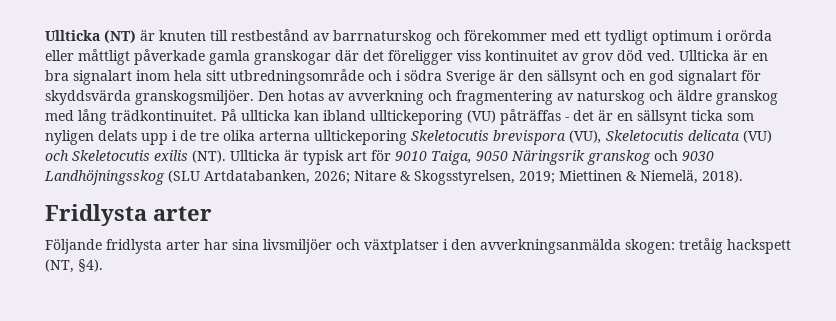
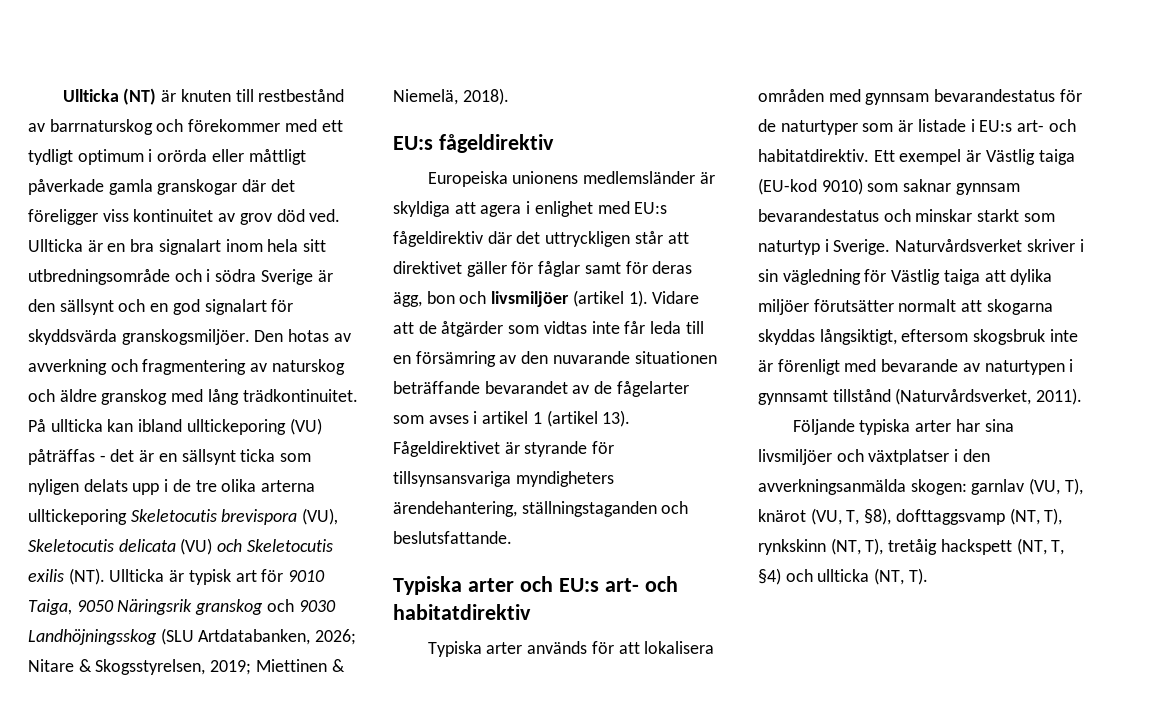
  På ullticka kan ibland ulltickeporing (VU) påträffas - det är en sällsynt ticka som nyligen delats upp i de tre olika arterna ulltickeporing Skeletocutis brevispora (VU), Skeletocutis delicata (VU) och Skeletocutis exilis (NT). Ullticka är typisk art för 9010 Taiga, 9050 Näringsrik granskog och 9030 Landhöjningsskog (SLU Artdatabanken, 2026; Nitare & Skogsstyrelsen, 2019; Miettinen & Niemelä, 2018).
- Fridlysta arter
+ EU:s fågeldirektiv
+ Europeiska unionens medlemsländer är skyldiga att agera i enlighet med EU:s fågeldirektiv där det uttryckligen står att direktivet gäller för fåglar samt för deras ägg, bon och livsmiljöer (artikel 1). Vidare att de åtgärder som vidtas inte får leda till en försämring av den nuvarande situationen beträffande bevarandet av de fågelarter som avses i artikel 1 (artikel 13). Fågeldirektivet är styrande för tillsynsansvariga myndigheters ärendehantering, ställningstaganden och beslutsfattande.
+ Typiska arter och EU:s art- och habitatdirektiv
+ Typiska arter används för att lokalisera områden med gynnsam bevarandestatus för de naturtyper som är listade i EU:s art- och habitatdirektiv. Ett exempel är Västlig taiga (EU-kod 9010) som saknar gynnsam bevarandestatus och minskar starkt som naturtyp i Sverige. Naturvårdsverket skriver i sin vägledning för Västlig taiga att dylika miljöer förutsätter normalt att skogarna skyddas långsiktigt, eftersom skogsbruk inte är förenligt med bevarande av naturtypen i gynnsamt tillstånd (Naturvårdsverket, 2011).
- Följande fridlysta arter har sina livsmiljöer och växtplatser i den avverkningsanmälda skogen: tretåig hackspett (NT, §4).
+ Följande typiska arter har sina livsmiljöer och växtplatser i den avverkningsanmälda skogen: garnlav (VU, T), knärot (VU, T, §8), dofttaggsvamp (NT, T), rynkskinn (NT, T), tretåig hackspett (NT, T, §4) och ullticka (NT, T).

